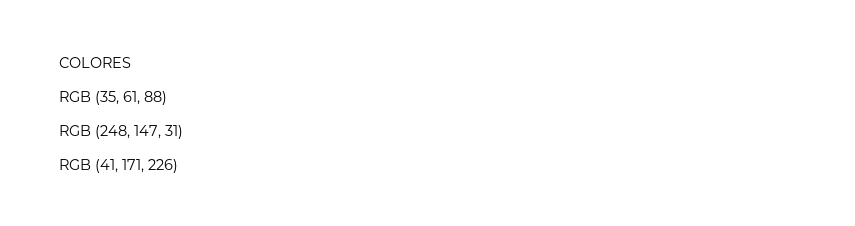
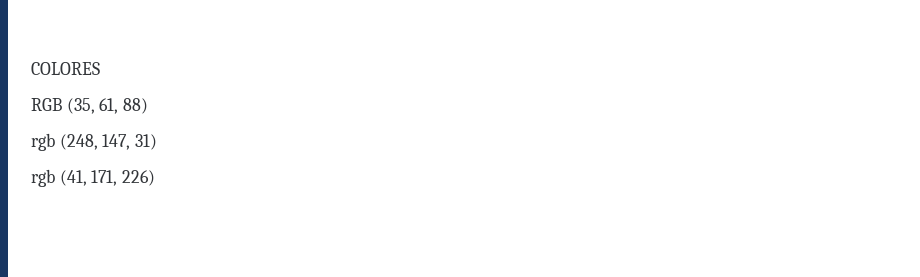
- RGB (248, 147, 31)
+ rgb (248, 147, 31)
- RGB (41, 171, 226)
+ rgb (41, 171, 226)

